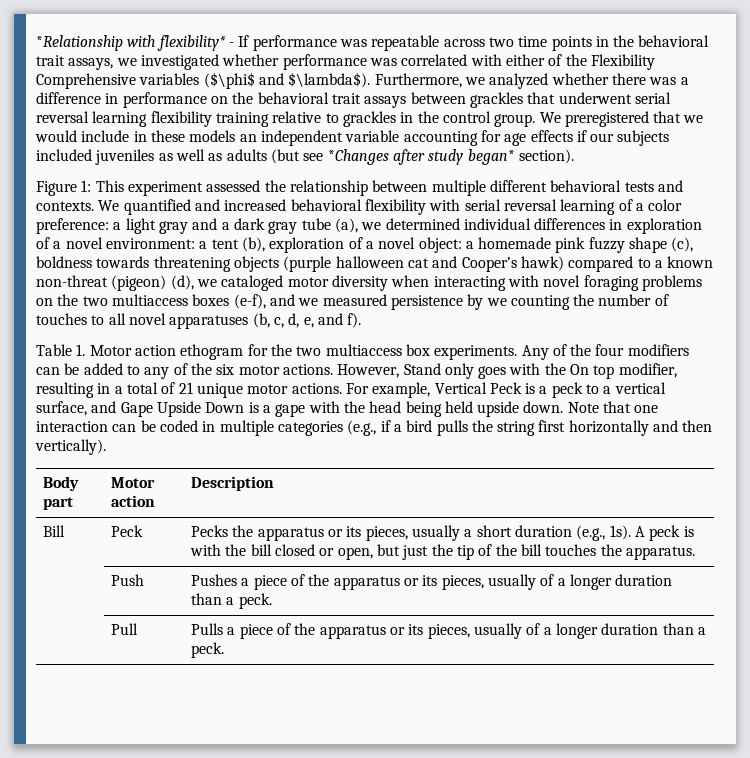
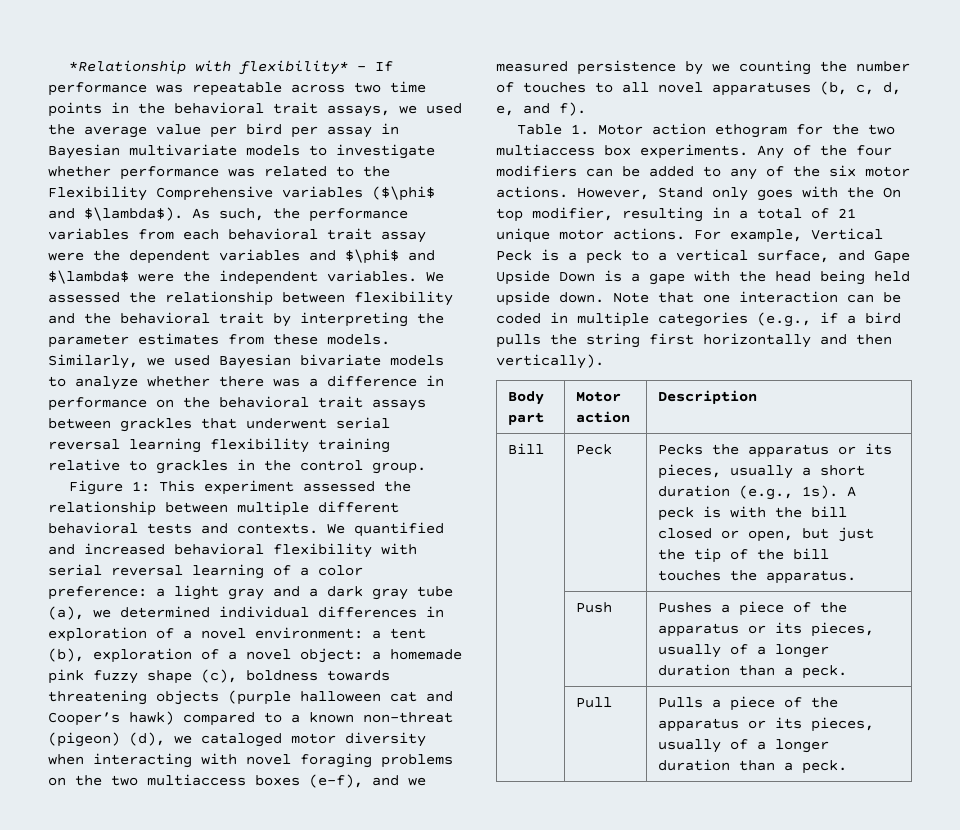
- *Relationship with flexibility* - If performance was repeatable across two time points in the behavioral trait assays, we investigated whether performance was correlated with either of the Flexibility Comprehensive variables ($\phi$ and $\lambda$).
+ *Relationship with flexibility* - If performance was repeatable across two time points in the behavioral trait assays, we used the average value per bird per assay in Bayesian multivariate models to investigate whether performance was related to the Flexibility Comprehensive variables ($\phi$ and $\lambda$).
- Furthermore, we analyzed whether there was a difference in performance on the behavioral trait assays between grackles that underwent serial reversal learning flexibility training relative to grackles in the control group. We preregistered that we would include in these models an independent variable accounting for age effects if our subjects included juveniles as well as adults (but see *Changes after study began* section).
+ As such, the performance variables from each behavioral trait assay were the dependent variables and $\phi$ and $\lambda$ were the independent variables. We assessed the relationship between flexibility and the behavioral trait by interpreting the parameter estimates from these models. Similarly, we used Bayesian bivariate models to analyze whether there was a difference in performance on the behavioral trait assays between grackles that underwent serial reversal learning flexibility training relative to grackles in the control group.

